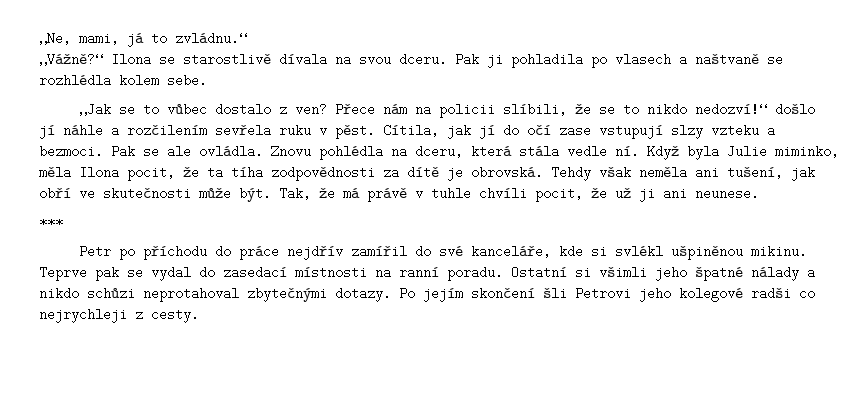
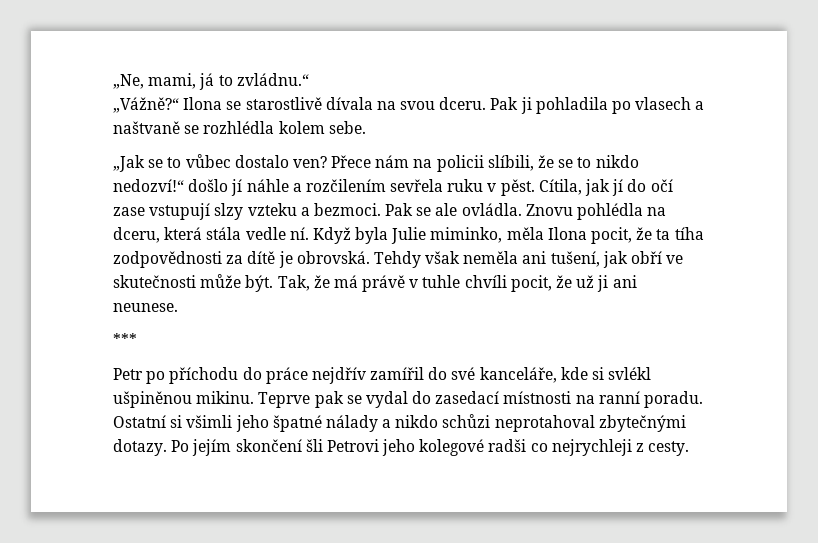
- „Jak se to vůbec dostalo z ven?
+ „Jak se to vůbec dostalo ven?

